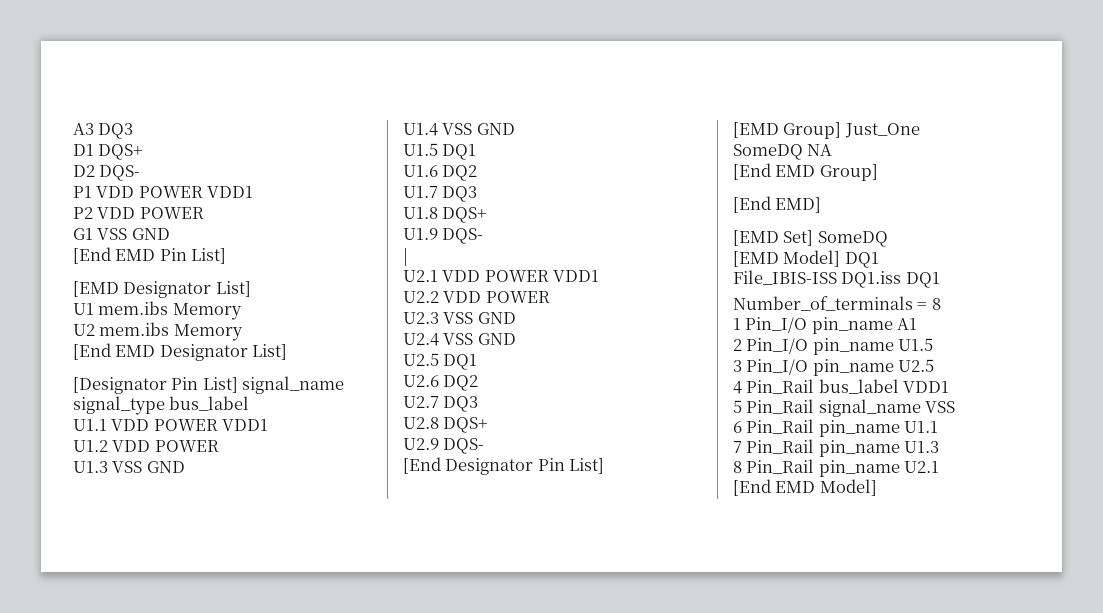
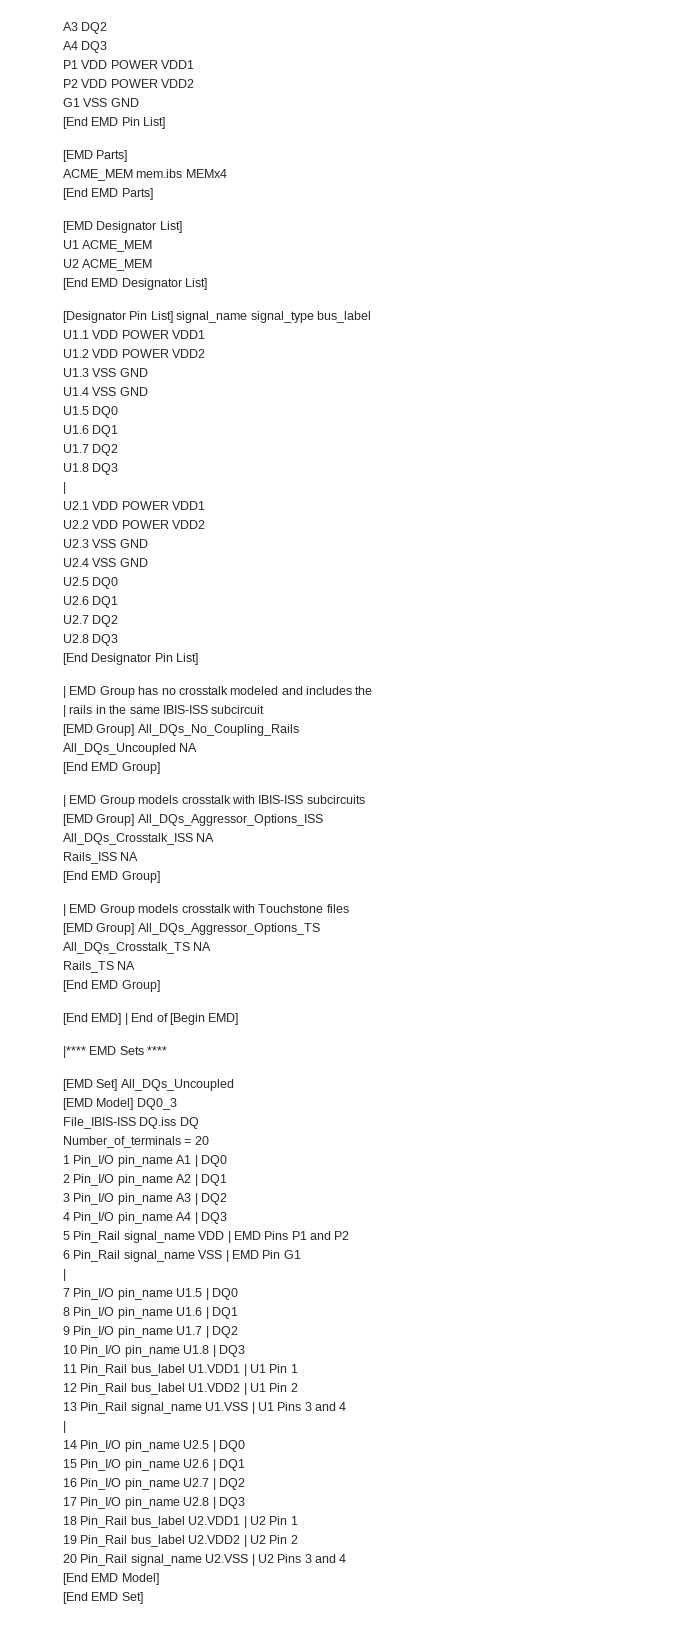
- A3 DQ3
- D1 DQS+
- D2 DQS-
+ A3 DQ2
+ A4 DQ3
- P2 VDD POWER
+ P2 VDD POWER VDD2
+ [EMD Parts]
+ ACME_MEM mem.ibs MEMx4
+ [End EMD Parts]
- U1 mem.ibs Memory
- U2 mem.ibs Memory
+ U1 ACME_MEM
+ U2 ACME_MEM
- U1.2 VDD POWER
+ U1.2 VDD POWER VDD2
- U1.5 DQ1
- U1.6 DQ2
- U1.7 DQ3
- U1.8 DQS+
- U1.9 DQS-
+ U1.5 DQ0
+ U1.6 DQ1
+ U1.7 DQ2
+ U1.8 DQ3
- U2.2 VDD POWER
+ U2.2 VDD POWER VDD2
- U2.5 DQ1
- U2.6 DQ2
- U2.7 DQ3
- U2.8 DQS+
- U2.9 DQS-
+ U2.5 DQ0
+ U2.6 DQ1
+ U2.7 DQ2
+ U2.8 DQ3
- [EMD Group] Just_One
- SomeDQ NA
+ | EMD Group has no crosstalk modeled and includes the
+ | rails in the same IBIS-ISS subcircuit
+ [EMD Group] All_DQs_No_Coupling_Rails
+ All_DQs_Uncoupled NA
+ [End EMD Group]
+ | EMD Group models crosstalk with IBIS-ISS subcircuits
+ [EMD Group] All_DQs_Aggressor_Options_ISS
+ All_DQs_Crosstalk_ISS NA
+ Rails_ISS NA
+ [End EMD Group]
+ | EMD Group models crosstalk with Touchstone files
+ [EMD Group] All_DQs_Aggressor_Options_TS
+ All_DQs_Crosstalk_TS NA
+ Rails_TS NA
- [End EMD]
+ [End EMD] | End of [Begin EMD]
+ |**** EMD Sets ****
- [EMD Set] SomeDQ
+ [EMD Set] All_DQs_Uncoupled
- [EMD Model] DQ1
+ [EMD Model] DQ0_3
- File_IBIS-ISS DQ1.iss DQ1
+ File_IBIS-ISS DQ.iss DQ
- Number_of_terminals = 8
+ Number_of_terminals = 20
- 1 Pin_I/O pin_name A1
+ 1 Pin_I/O pin_name A1 | DQ0
- 2 Pin_I/O pin_name U1.5
+ 2 Pin_I/O pin_name A2 | DQ1
- 3 Pin_I/O pin_name U2.5
- 4 Pin_Rail bus_label VDD1
- 5 Pin_Rail signal_name VSS
- 6 Pin_Rail pin_name U1.1
- 7 Pin_Rail pin_name U1.3
- 8 Pin_Rail pin_name U2.1
+ 3 Pin_I/O pin_name A3 | DQ2
+ 4 Pin_I/O pin_name A4 | DQ3
+ 5 Pin_Rail signal_name VDD | EMD Pins P1 and P2
+ 6 Pin_Rail signal_name VSS | EMD Pin G1
+ |
+ 7 Pin_I/O pin_name U1.5 | DQ0
+ 8 Pin_I/O pin_name U1.6 | DQ1
+ 9 Pin_I/O pin_name U1.7 | DQ2
+ 10 Pin_I/O pin_name U1.8 | DQ3
+ 11 Pin_Rail bus_label U1.VDD1 | U1 Pin 1
+ 12 Pin_Rail bus_label U1.VDD2 | U1 Pin 2
+ 13 Pin_Rail signal_name U1.VSS | U1 Pins 3 and 4
+ |
+ 14 Pin_I/O pin_name U2.5 | DQ0
+ 15 Pin_I/O pin_name U2.6 | DQ1
+ 16 Pin_I/O pin_name U2.7 | DQ2
+ 17 Pin_I/O pin_name U2.8 | DQ3
+ 18 Pin_Rail bus_label U2.VDD1 | U2 Pin 1
+ 19 Pin_Rail bus_label U2.VDD2 | U2 Pin 2
+ 20 Pin_Rail signal_name U2.VSS | U2 Pins 3 and 4
+ [End EMD Set]

